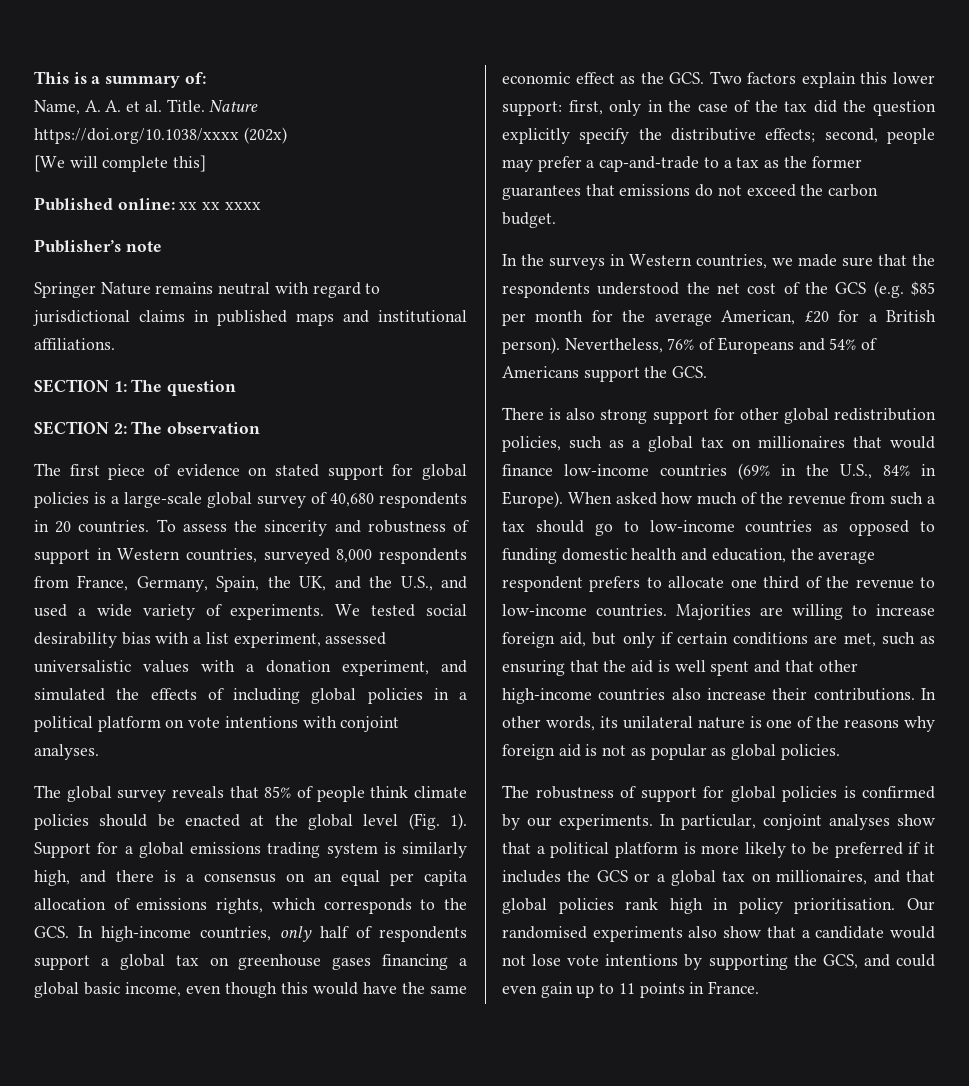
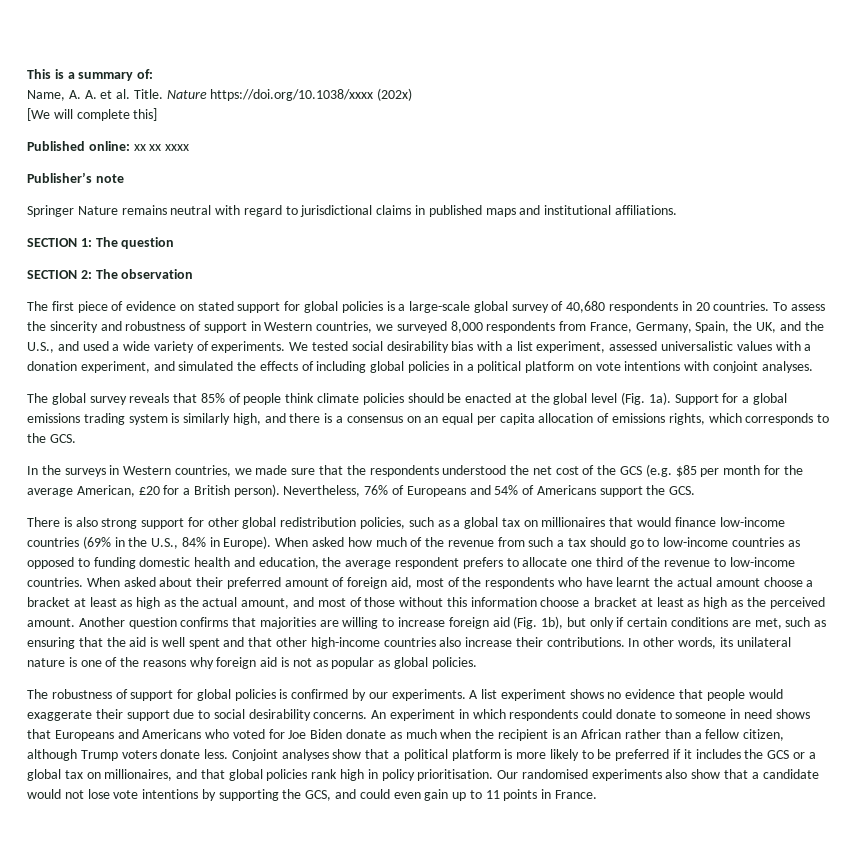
- To assess the sincerity and robustness of support in Western countries, surveyed 8,000 respondents from France, Germany, Spain, the UK, and the U.S., and used a wide variety of experiments.
+ To assess the sincerity and robustness of support in Western countries, we surveyed 8,000 respondents from France, Germany, Spain, the UK, and the U.S., and used a wide variety of experiments.
- The global survey reveals that 85% of people think climate policies should be enacted at the global level (Fig. 1).
+ The global survey reveals that 85% of people think climate policies should be enacted at the global level (Fig. 1a).
- Support for a global emissions trading system is similarly high, and there is a consensus on an equal per capita allocation of emissions rights, which corresponds to the GCS. In high-income countries, only half of respondents support a global tax on greenhouse gases financing a global basic income, even though this would have the same economic effect as the GCS. Two factors explain this lower support: first, only in the case of the tax did the question explicitly specify the distributive effects; second, people may prefer a cap-and-trade to a tax as the former guarantees that emissions do not exceed the carbon budget.
+ Support for a global emissions trading system is similarly high, and there is a consensus on an equal per capita allocation of emissions rights, which corresponds to the GCS.
- Majorities are willing to increase foreign aid, but only if certain conditions are met, such as ensuring that the aid is well spent and that other high-income countries also increase their contributions.
+ When asked about their preferred amount of foreign aid, most of the respondents who have learnt the actual amount choose a bracket at least as high as the actual amount, and most of those without this information choose a bracket at least as high as the perceived amount. Another question confirms that majorities are willing to increase foreign aid (Fig. 1b), but only if certain conditions are met, such as ensuring that the aid is well spent and that other high-income countries also increase their contributions.
- In particular, conjoint analyses show that a political platform is more likely to be preferred if it includes the GCS or a global tax on millionaires, and that global policies rank high in policy prioritisation.
+ A list experiment shows no evidence that people would exaggerate their support due to social desirability concerns. An experiment in which respondents could donate to someone in need shows that Europeans and Americans who voted for Joe Biden donate as much when the recipient is an African rather than a fellow citizen, although Trump voters donate less. Conjoint analyses show that a political platform is more likely to be preferred if it includes the GCS or a global tax on millionaires, and that global policies rank high in policy prioritisation.

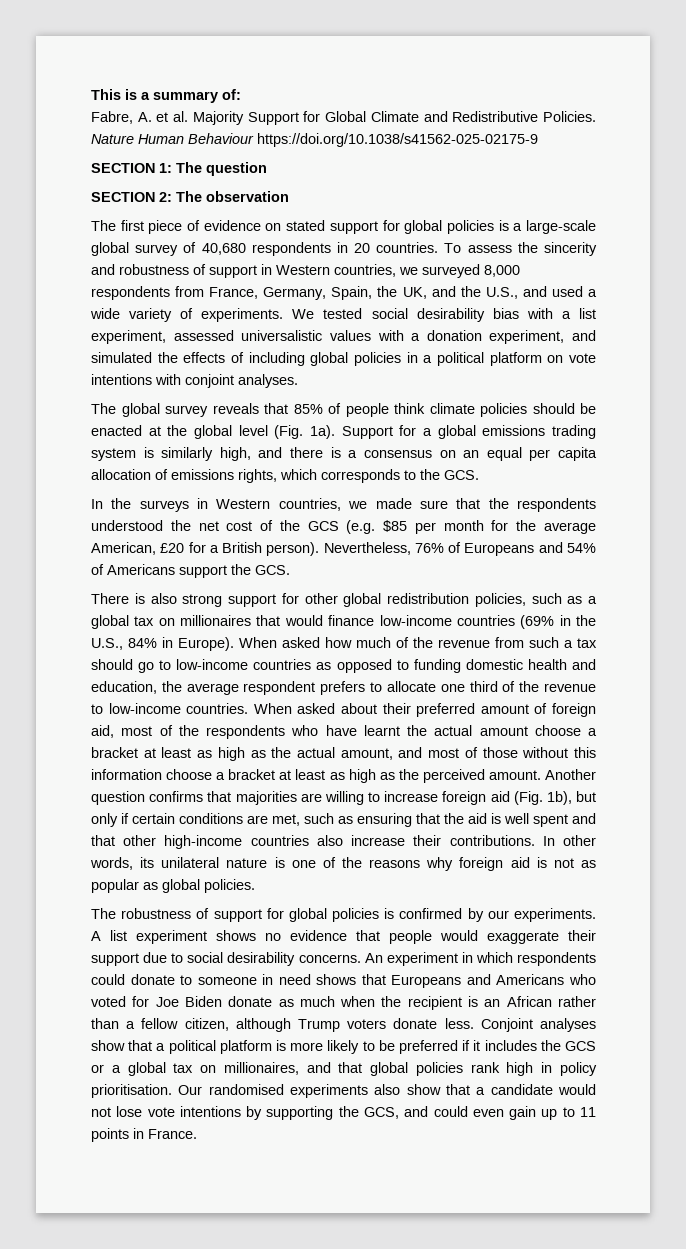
- Name, A. A. et al. Title. Nature https://doi.org/10.1038/xxxx (202x)
- [We will complete this]
- Published online: xx xx xxxx
- Publisher’s note
- Springer Nature remains neutral with regard to jurisdictional claims in published maps and institutional affiliations.
+ Fabre, A. et al. Majority Support for Global Climate and Redistributive Policies. Nature Human Behaviour https://doi.org/10.1038/s41562-025-02175-9

